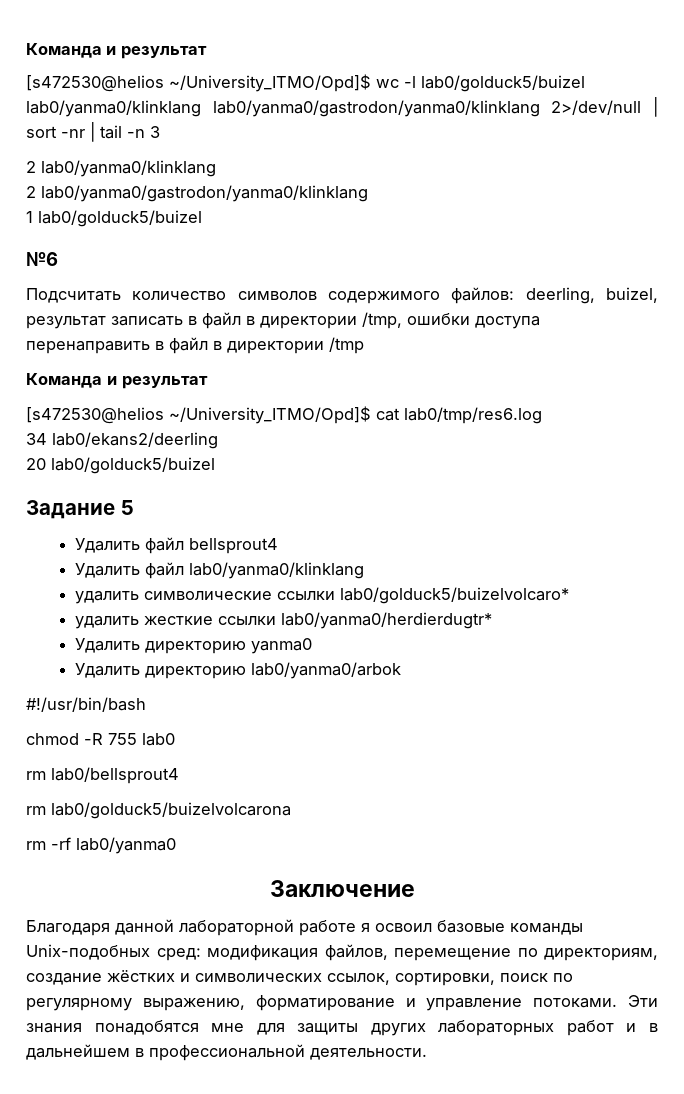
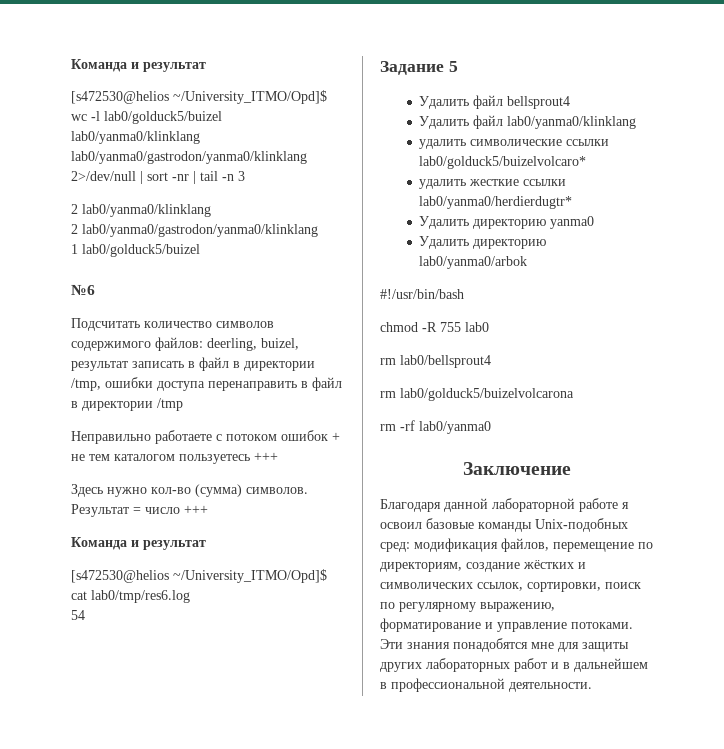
+ Неправильно работаете с потоком ошибок + не тем каталогом пользуетесь +++
+ Здесь нужно кол-во (сумма) символов. Результат = число +++
- 34 lab0/ekans2/deerling
- 20 lab0/golduck5/buizel
+ 54

